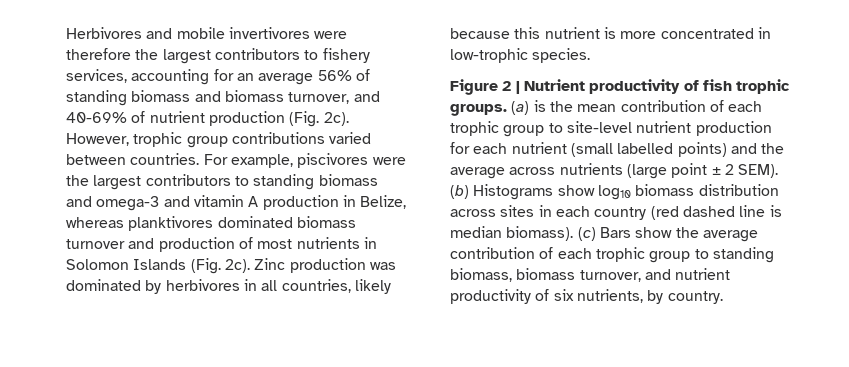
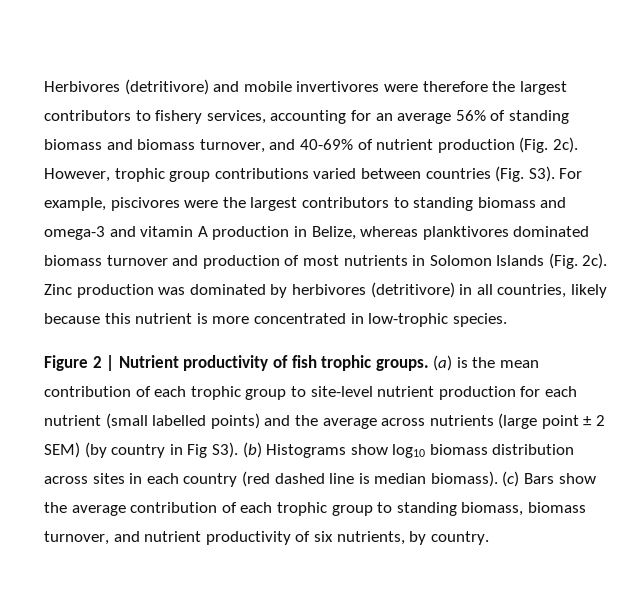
- Herbivores and mobile invertivores were therefore the largest contributors to fishery services, accounting for an average 56% of standing biomass and biomass turnover, and 40-69% of nutrient production (Fig. 2c).
+ Herbivores (detritivore) and mobile invertivores were therefore the largest contributors to fishery services, accounting for an average 56% of standing biomass and biomass turnover, and 40-69% of nutrient production (Fig. 2c).
- However, trophic group contributions varied between countries. For example, piscivores were the largest contributors to standing biomass and omega-3 and vitamin A production in Belize, whereas planktivores dominated biomass turnover and production of most nutrients in Solomon Islands (Fig. 2c).
+ However, trophic group contributions varied between countries (Fig. S3). For example, piscivores were the largest contributors to standing biomass and omega-3 and vitamin A production in Belize, whereas planktivores dominated biomass turnover and production of most nutrients in Solomon Islands (Fig. 2c).
- Zinc production was dominated by herbivores in all countries, likely because this nutrient is more concentrated in low-trophic species.
+ Zinc production was dominated by herbivores (detritivore) in all countries, likely because this nutrient is more concentrated in low-trophic species.
- (a) is the mean contribution of each trophic group to site-level nutrient production for each nutrient (small labelled points) and the average across nutrients (large point ± 2 SEM). (b) Histograms show log10 biomass distribution across sites in each country (red dashed line is median biomass).
+ (a) is the mean contribution of each trophic group to site-level nutrient production for each nutrient (small labelled points) and the average across nutrients (large point ± 2 SEM) (by country in Fig S3). (b) Histograms show log10 biomass distribution across sites in each country (red dashed line is median biomass).

